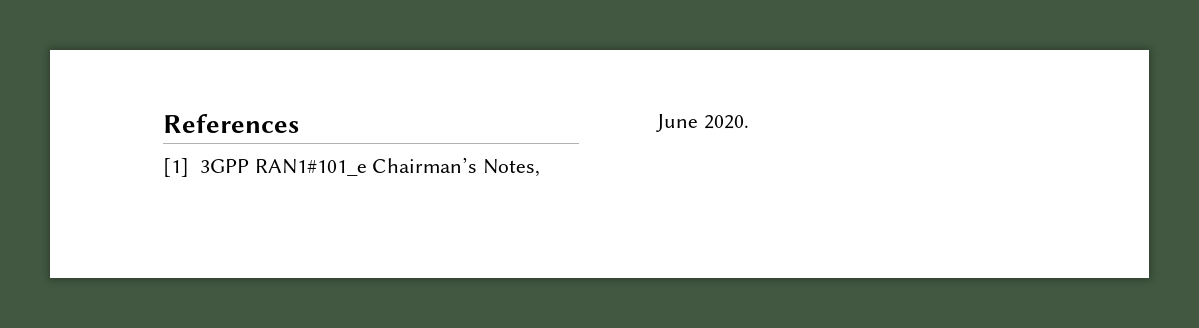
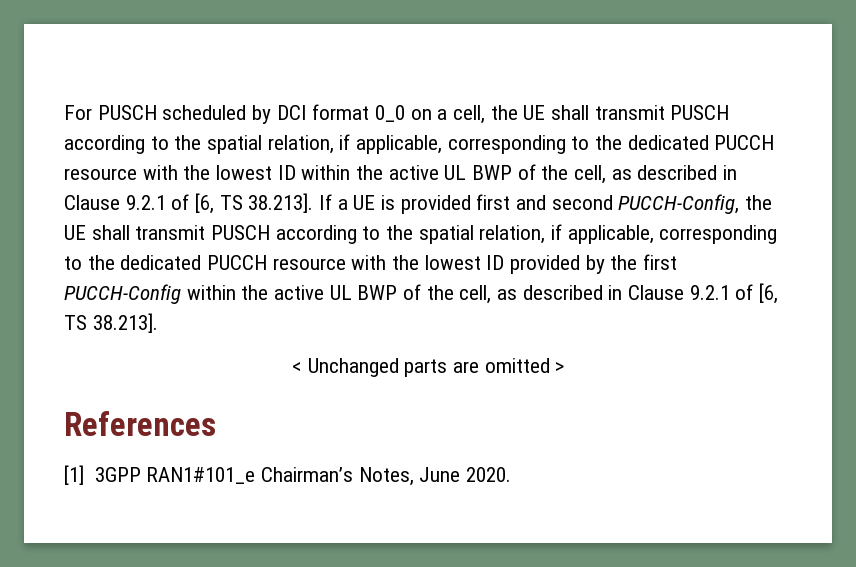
+ For PUSCH scheduled by DCI format 0_0 on a cell, the UE shall transmit PUSCH according to the spatial relation, if applicable, corresponding to the dedicated PUCCH resource with the lowest ID within the active UL BWP of the cell, as described in Clause 9.2.1 of [6, TS 38.213]. If a UE is provided first and second PUCCH-Config, the UE shall transmit PUSCH according to the spatial relation, if applicable, corresponding to the dedicated PUCCH resource with the lowest ID provided by the first PUCCH-Config within the active UL BWP of the cell, as described in Clause 9.2.1 of [6, TS 38.213].
+ < Unchanged parts are omitted >

